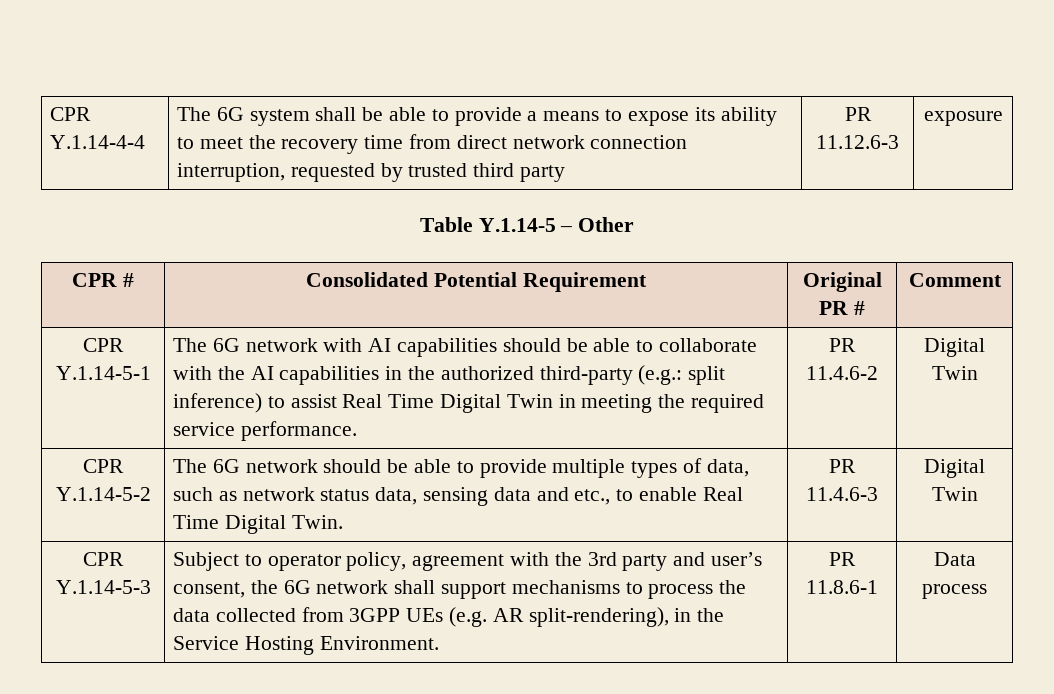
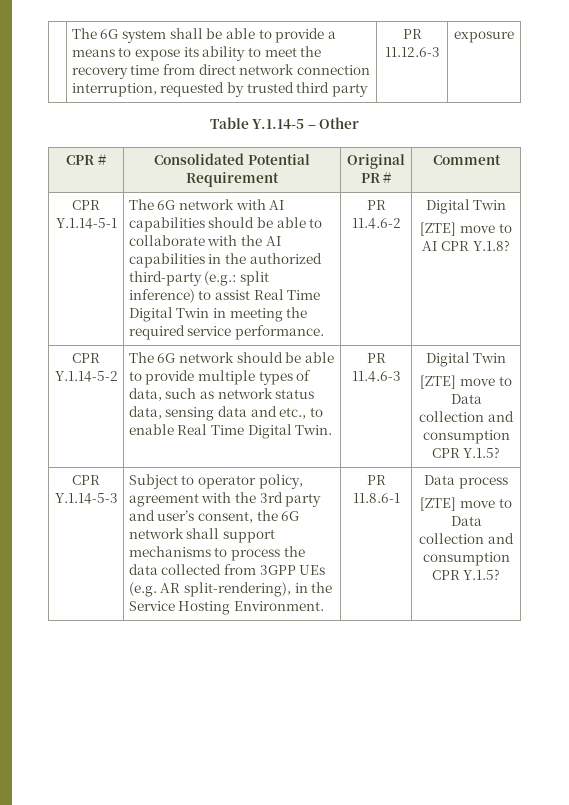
- CPR Y.1.14-4-4 | The 6G system shall be able to provide a means to expose its ability to meet the recovery time from direct network connection interruption, requested by trusted third party | PR 11.12.6-3 | exposure
+ | The 6G system shall be able to provide a means to expose its ability to meet the recovery time from direct network connection interruption, requested by trusted third party | PR 11.12.6-3 | exposure
+ [ZTE] move to AI CPR Y.1.8?
  PR 11.4.6-3 | Digital Twin
+ [ZTE] move to Data collection and consumption CPR Y.1.5?
  Data process
+ [ZTE] move to Data collection and consumption CPR Y.1.5?

